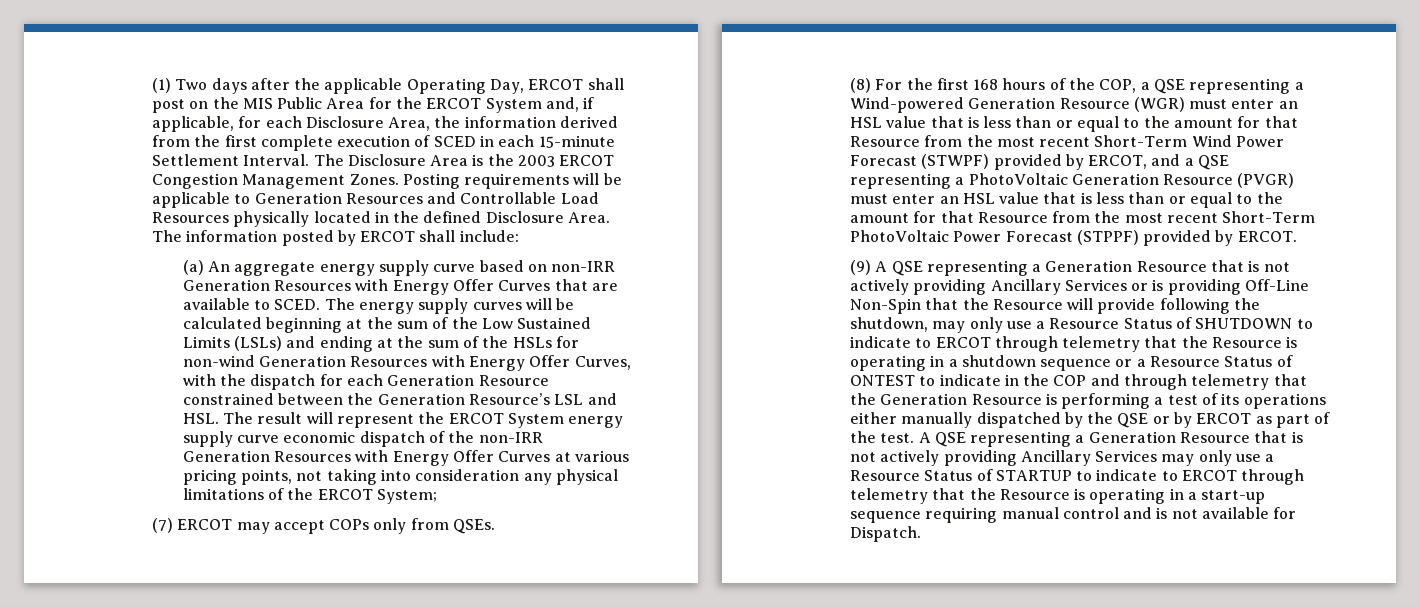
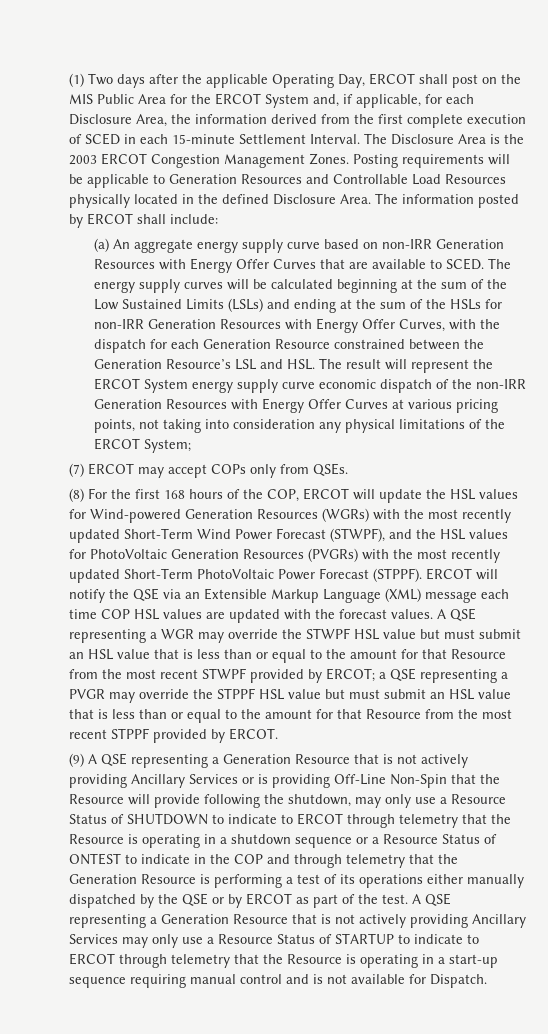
- The energy supply curves will be calculated beginning at the sum of the Low Sustained Limits (LSLs) and ending at the sum of the HSLs for non-wind Generation Resources with Energy Offer Curves, with the dispatch for each Generation Resource constrained between the Generation Resource’s LSL and HSL. The result will represent the ERCOT System energy supply curve economic dispatch of the non-IRR Generation Resources with Energy Offer Curves at various pricing points, not taking into consideration any physical limitations of the ERCOT System;
+ The energy supply curves will be calculated beginning at the sum of the Low Sustained Limits (LSLs) and ending at the sum of the HSLs for non-IRR Generation Resources with Energy Offer Curves, with the dispatch for each Generation Resource constrained between the Generation Resource’s LSL and HSL. The result will represent the ERCOT System energy supply curve economic dispatch of the non-IRR Generation Resources with Energy Offer Curves at various pricing points, not taking into consideration any physical limitations of the ERCOT System;
- (8) For the first 168 hours of the COP, a QSE representing a Wind-powered Generation Resource (WGR) must enter an HSL value that is less than or equal to the amount for that Resource from the most recent Short-Term Wind Power Forecast (STWPF) provided by ERCOT, and a QSE representing a PhotoVoltaic Generation Resource (PVGR) must enter an HSL value that is less than or equal to the amount for that Resource from the most recent Short-Term PhotoVoltaic Power Forecast (STPPF) provided by ERCOT.
+ (8) For the first 168 hours of the COP, ERCOT will update the HSL values for Wind-powered Generation Resources (WGRs) with the most recently updated Short-Term Wind Power Forecast (STWPF), and the HSL values for PhotoVoltaic Generation Resources (PVGRs) with the most recently updated Short-Term PhotoVoltaic Power Forecast (STPPF). ERCOT will notify the QSE via an Extensible Markup Language (XML) message each time COP HSL values are updated with the forecast values. A QSE representing a WGR may override the STWPF HSL value but must submit an HSL value that is less than or equal to the amount for that Resource from the most recent STWPF provided by ERCOT; a QSE representing a PVGR may override the STPPF HSL value but must submit an HSL value that is less than or equal to the amount for that Resource from the most recent STPPF provided by ERCOT.

